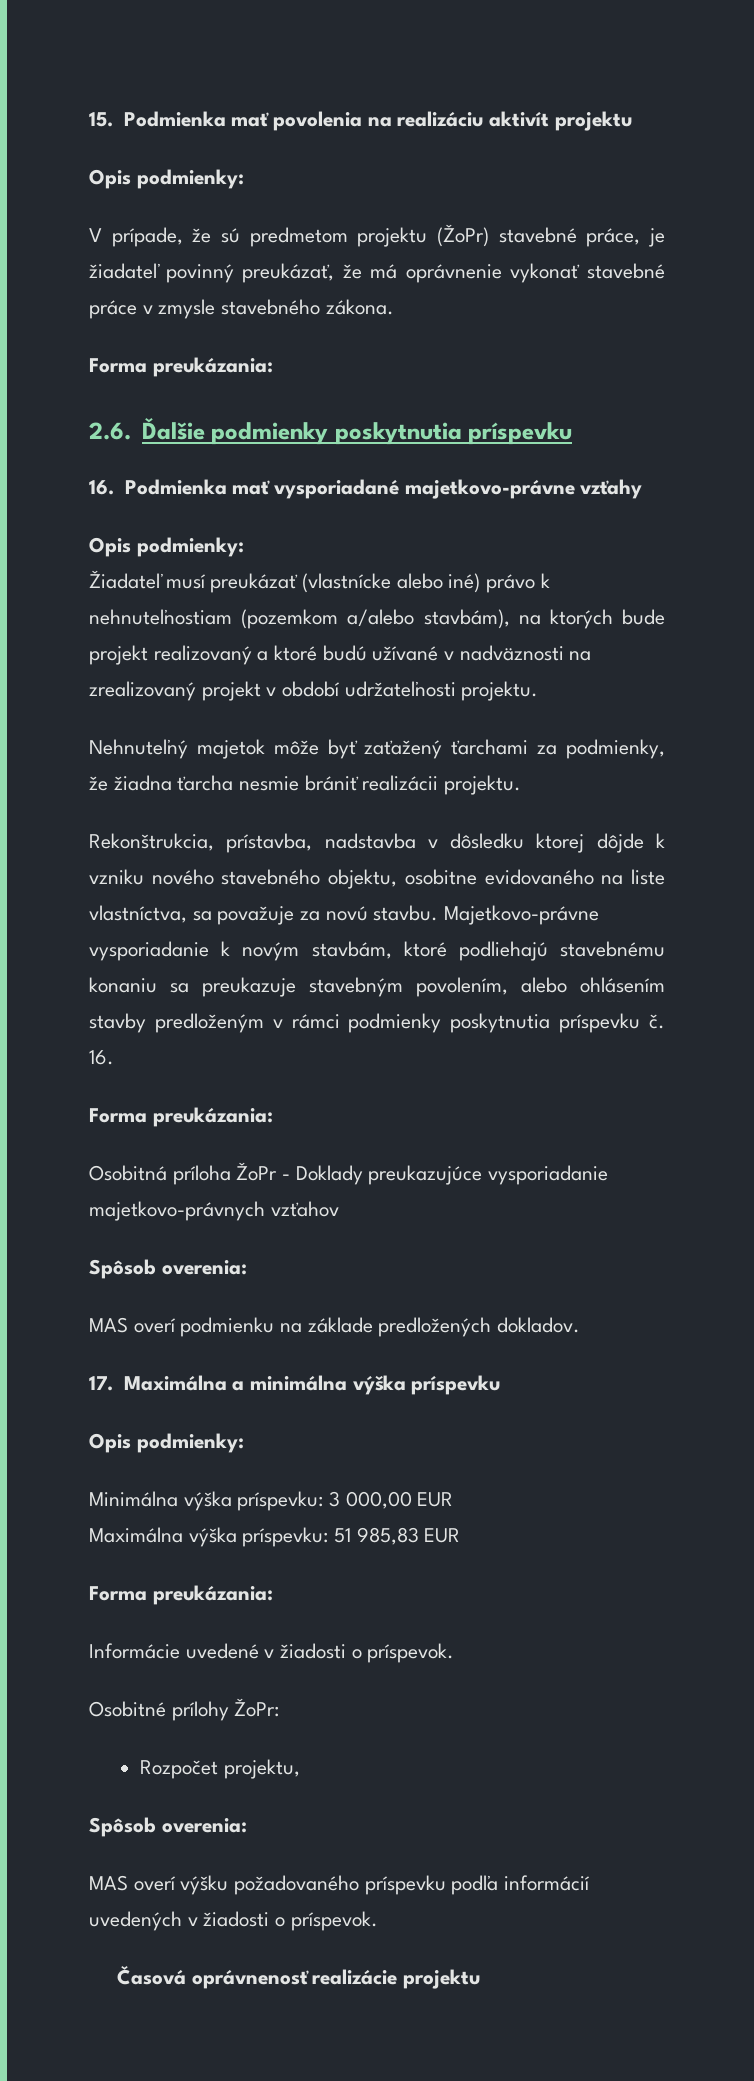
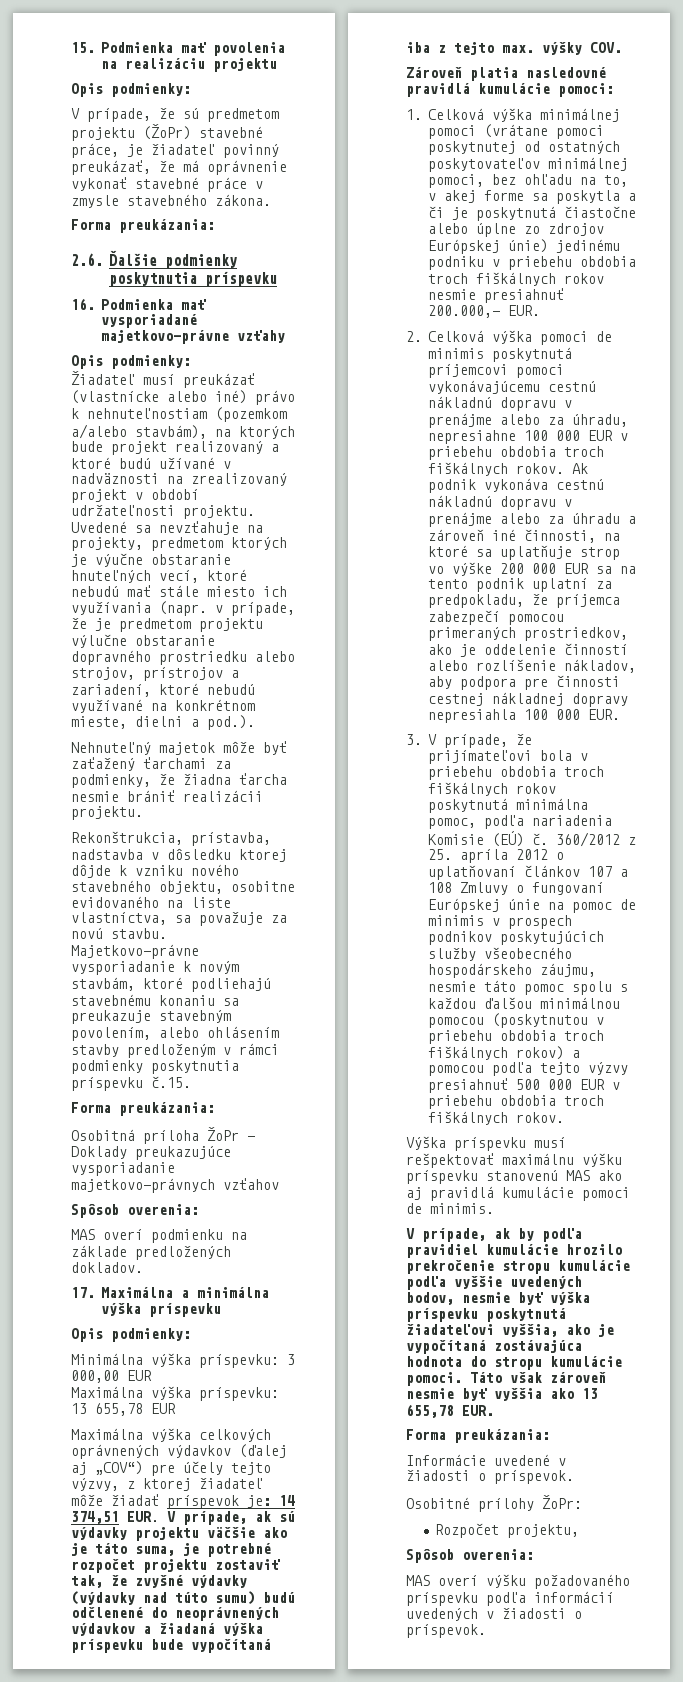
- 15. Podmienka mať povolenia na realizáciu aktivít projektu
+ 15. Podmienka mať povolenia na realizáciu projektu
+ Uvedené sa nevzťahuje na projekty, predmetom ktorých je výučne obstaranie hnuteľných vecí, ktoré nebudú mať stále miesto ich využívania (napr. v prípade, že je predmetom projektu výlučne obstaranie dopravného prostriedku alebo strojov, prístrojov a zariadení, ktoré nebudú využívané na konkrétnom mieste, dielni a pod.).
- Majetkovo-právne vysporiadanie k novým stavbám, ktoré podliehajú stavebnému konaniu sa preukazuje stavebným povolením, alebo ohlásením stavby predloženým v rámci podmienky poskytnutia príspevku č. 16.
+ Majetkovo-právne vysporiadanie k novým stavbám, ktoré podliehajú stavebnému konaniu sa preukazuje stavebným povolením, alebo ohlásením stavby predloženým v rámci podmienky poskytnutia príspevku č.15.
- Maximálna výška príspevku: 51 985,83 EUR
+ Maximálna výška príspevku: 13 655,78 EUR
+ Maximálna výška celkových oprávnených výdavkov (ďalej aj „COV“) pre účely tejto výzvy, z ktorej žiadateľ môže žiadať príspevok je: 14 374,51 EUR. V prípade, ak sú výdavky projektu väčšie ako je táto suma, je potrebné rozpočet projektu zostaviť tak, že zvyšné výdavky (výdavky nad túto sumu) budú odčlenené do neoprávnených výdavkov a žiadaná výška príspevku bude vypočítaná iba z tejto max. výšky COV.
+ Zároveň platia nasledovné pravidlá kumulácie pomoci:
+ 1. Celková výška minimálnej pomoci (vrátane pomoci poskytnutej od ostatných poskytovateľov minimálnej pomoci, bez ohľadu na to, v akej forme sa poskytla a či je poskytnutá čiastočne alebo úplne zo zdrojov Európskej únie) jedinému podniku v priebehu obdobia troch fiškálnych rokov nesmie presiahnuť 200.000,- EUR.
+ 2. Celková výška pomoci de minimis poskytnutá príjemcovi pomoci vykonávajúcemu cestnú nákladnú dopravu v prenájme alebo za úhradu, nepresiahne 100 000 EUR v priebehu obdobia troch fiškálnych rokov. Ak podnik vykonáva cestnú nákladnú dopravu v prenájme alebo za úhradu a zároveň iné činnosti, na ktoré sa uplatňuje strop vo výške 200 000 EUR sa na tento podnik uplatní za predpokladu, že príjemca zabezpečí pomocou primeraných prostriedkov, ako je oddelenie činností alebo rozlíšenie nákladov, aby podpora pre činnosti cestnej nákladnej dopravy nepresiahla 100 000 EUR.
+ 3. V prípade, že prijímateľovi bola v priebehu obdobia troch fiškálnych rokov poskytnutá minimálna pomoc, podľa nariadenia Komisie (EÚ) č. 360/2012 z 25. apríla 2012 o uplatňovaní článkov 107 a 108 Zmluvy o fungovaní Európskej únie na pomoc de minimis v prospech podnikov poskytujúcich služby všeobecného hospodárskeho záujmu, nesmie táto pomoc spolu s každou ďalšou minimálnou pomocou (poskytnutou v priebehu obdobia troch fiškálnych rokov) a pomocou podľa tejto výzvy presiahnuť 500 000 EUR v priebehu obdobia troch fiškálnych rokov.
+ Výška príspevku musí rešpektovať maximálnu výšku príspevku stanovenú MAS ako aj pravidlá kumulácie pomoci de minimis.
+ V prípade, ak by podľa pravidiel kumulácie hrozilo prekročenie stropu kumulácie podľa vyššie uvedených bodov, nesmie byť výška príspevku poskytnutá žiadateľovi vyššia, ako je vypočítaná zostávajúca hodnota do stropu kumulácie pomoci. Táto však zároveň nesmie byť vyššia ako 13 655,78 EUR.
- Časová oprávnenosť realizácie projektu

